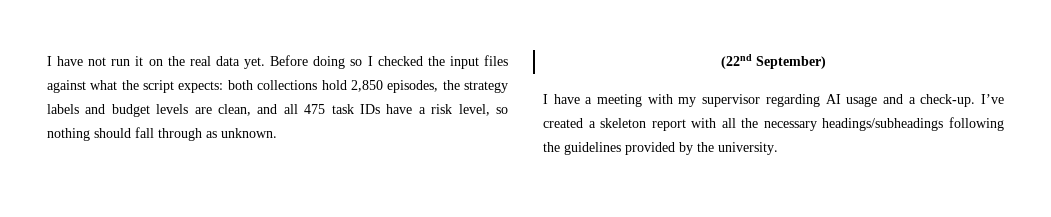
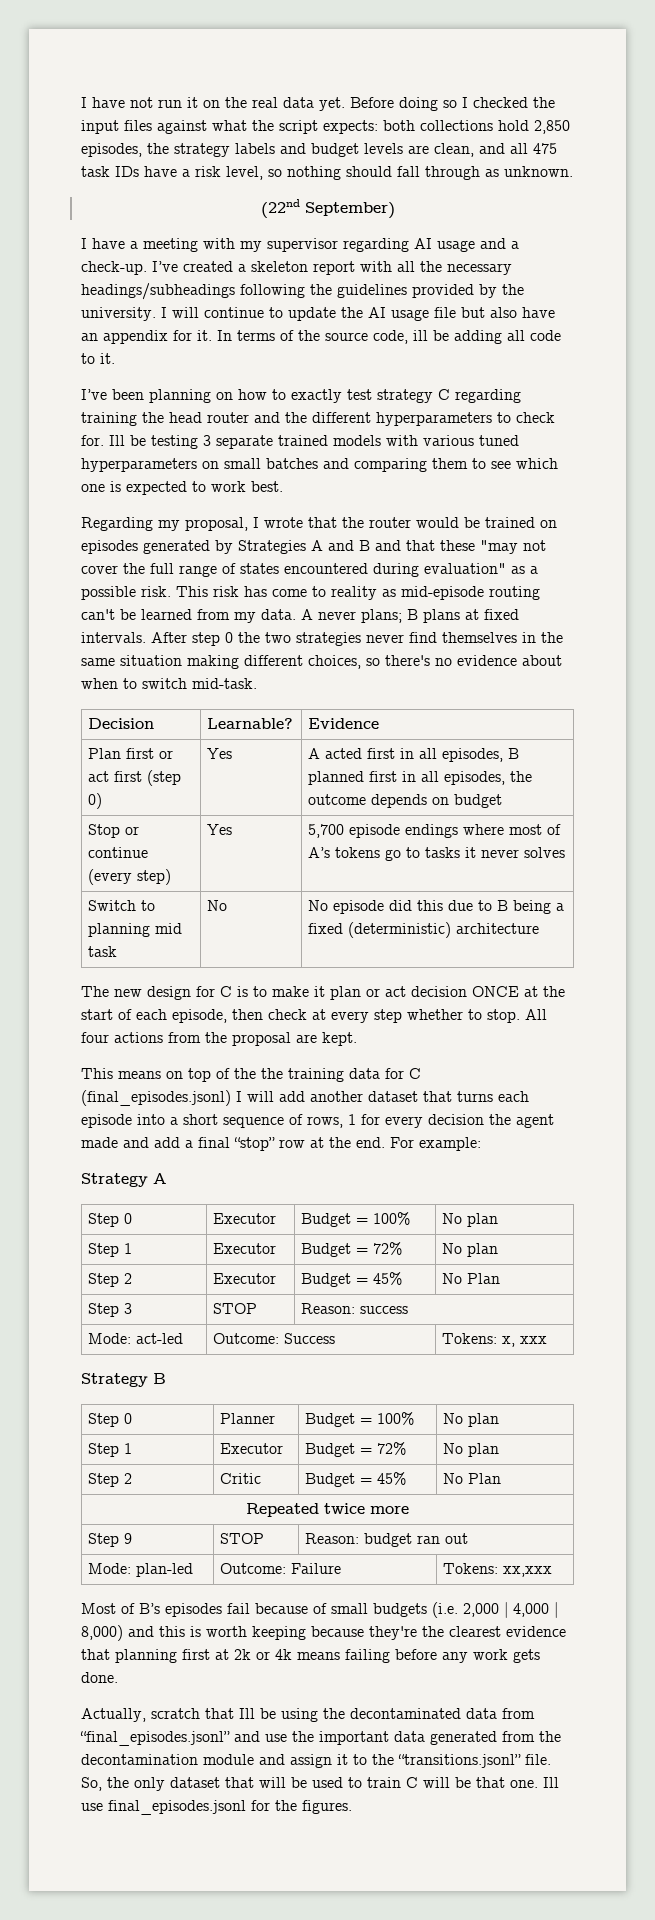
+ I will continue to update the AI usage file but also have an appendix for it. In terms of the source code, ill be adding all code to it.
+ I’ve been planning on how to exactly test strategy C regarding training the head router and the different hyperparameters to check for. Ill be testing 3 separate trained models with various tuned hyperparameters on small batches and comparing them to see which one is expected to work best.
+ Regarding my proposal, I wrote that the router would be trained on episodes generated by Strategies A and B and that these "may not cover the full range of states encountered during evaluation" as a possible risk. This risk has come to reality as mid-episode routing can't be learned from my data. A never plans; B plans at fixed intervals. After step 0 the two strategies never find themselves in the same situation making different choices, so there's no evidence about when to switch mid-task.
+ Decision | Learnable? | Evidence
+ Plan first or act first (step 0) | Yes | A acted first in all episodes, B planned first in all episodes, the outcome depends on budget
+ Stop or continue (every step) | Yes | 5,700 episode endings where most of A’s tokens go to tasks it never solves
+ Switch to planning mid task | No | No episode did this due to B being a fixed (deterministic) architecture
+ The new design for C is to make it plan or act decision ONCE at the start of each episode, then check at every step whether to stop. All four actions from the proposal are kept.
+ This means on top of the the training data for C (final_episodes.jsonl) I will add another dataset that turns each episode into a short sequence of rows, 1 for every decision the agent made and add a final “stop” row at the end. For example:
+ Strategy A
+ Step 0 | Executor | Budget = 100% | No plan
+ Step 1 | Executor | Budget = 72% | No plan
+ Step 2 | Executor | Budget = 45% | No Plan
+ Step 3 | STOP | Reason: success
+ Mode: act-led | Outcome: Success | Tokens: x, xxx
+ Strategy B
+ Step 0 | Planner | Budget = 100% | No plan
+ Step 1 | Executor | Budget = 72% | No plan
+ Step 2 | Critic | Budget = 45% | No Plan
+ Repeated twice more
+ Step 9 | STOP | Reason: budget ran out
+ Mode: plan-led | Outcome: Failure | Tokens: xx,xxx
+ Most of B’s episodes fail because of small budgets (i.e. 2,000 | 4,000 | 8,000) and this is worth keeping because they're the clearest evidence that planning first at 2k or 4k means failing before any work gets done.
+ Actually, scratch that Ill be using the decontaminated data from “final_episodes.jsonl” and use the important data generated from the decontamination module and assign it to the “transitions.jsonl” file. So, the only dataset that will be used to train C will be that one. Ill use final_episodes.jsonl for the figures.

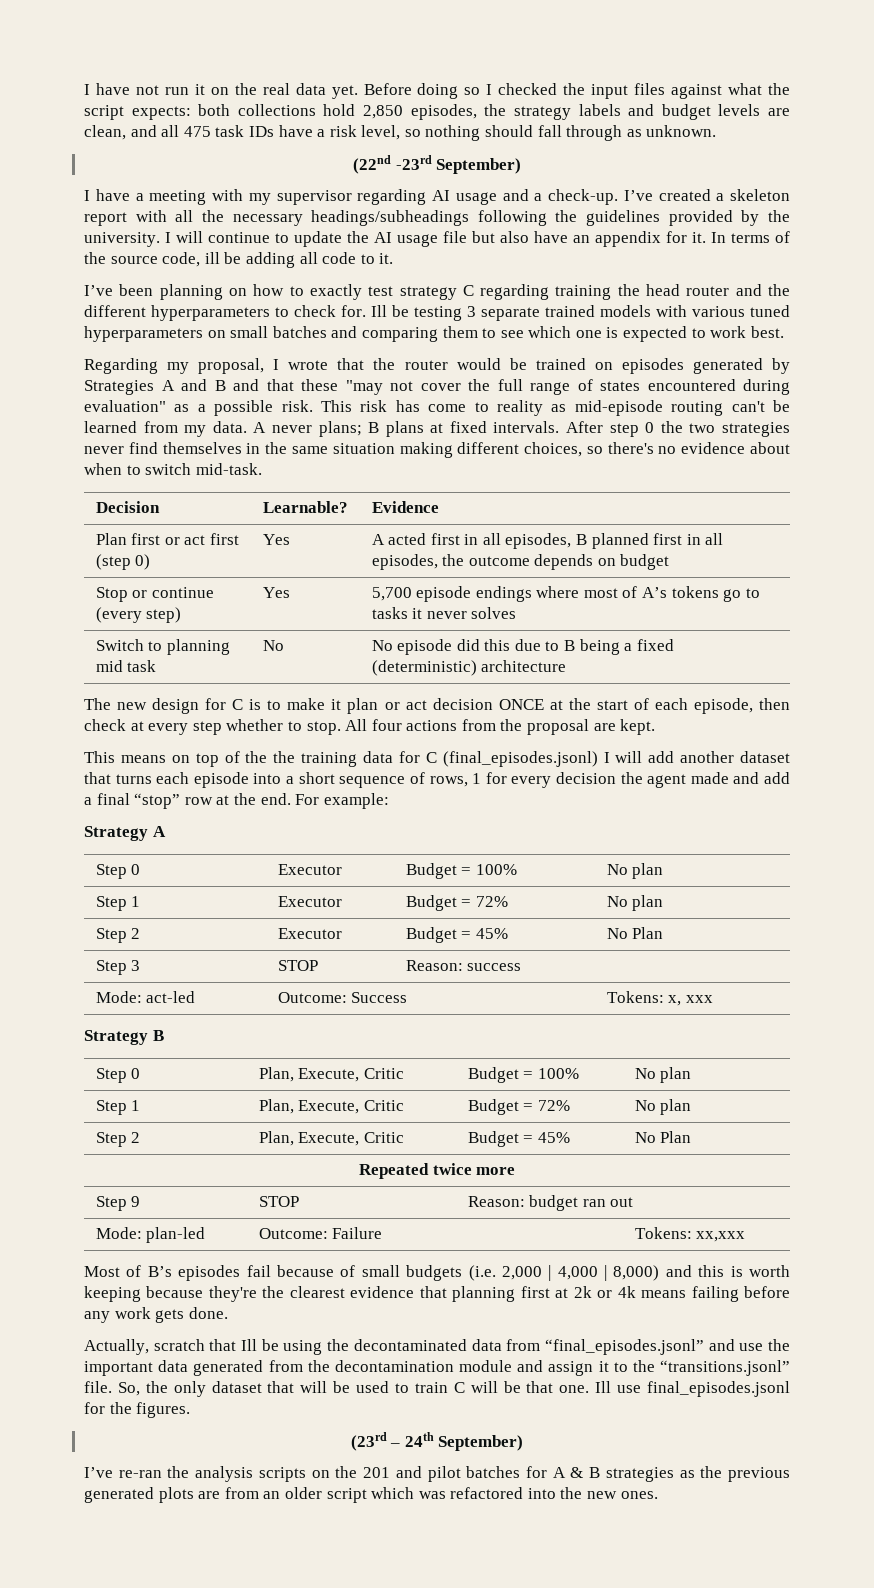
- (22nd September)
+ (22nd -23rd September)
- Step 0 | Planner | Budget = 100% | No plan
- Step 1 | Executor | Budget = 72% | No plan
- Step 2 | Critic | Budget = 45% | No Plan
+ Step 0 | Plan, Execute, Critic | Budget = 100% | No plan
+ Step 1 | Plan, Execute, Critic | Budget = 72% | No plan
+ Step 2 | Plan, Execute, Critic | Budget = 45% | No Plan
+ (23rd – 24th September)
+ I’ve re-ran the analysis scripts on the 201 and pilot batches for A & B strategies as the previous generated plots are from an older script which was refactored into the new ones.

